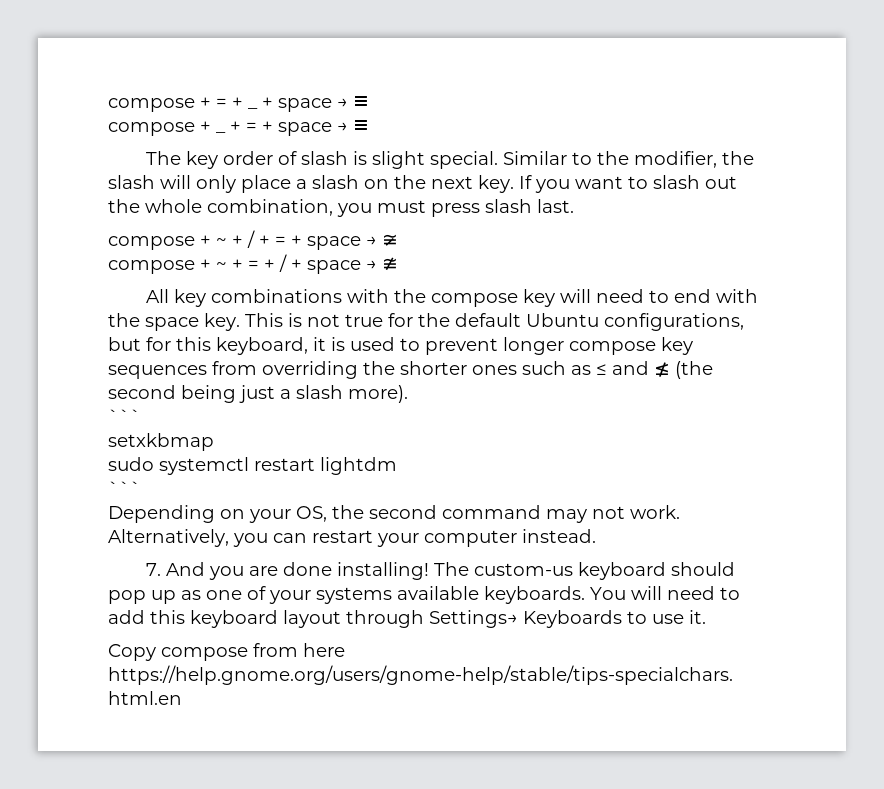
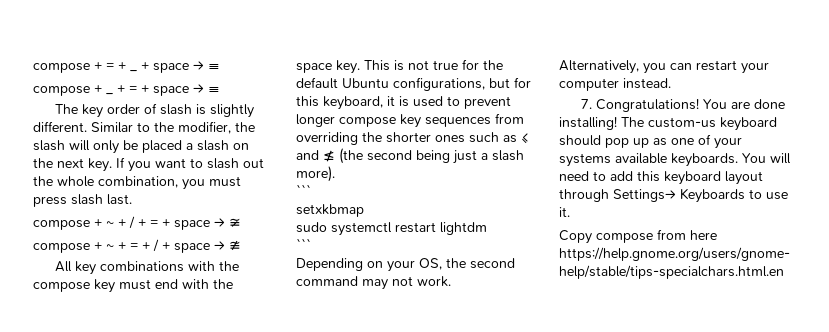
- The key order of slash is slight special.
+ The key order of slash is slightly different.
- Similar to the modifier, the slash will only place a slash on the next key.
+ Similar to the modifier, the slash will only be placed a slash on the next key.
- All key combinations with the compose key will need to end with the space key.
+ All key combinations with the compose key must end with the space key.
- 7. And you are done installing!
+ 7. Congratulations! You are done installing!

